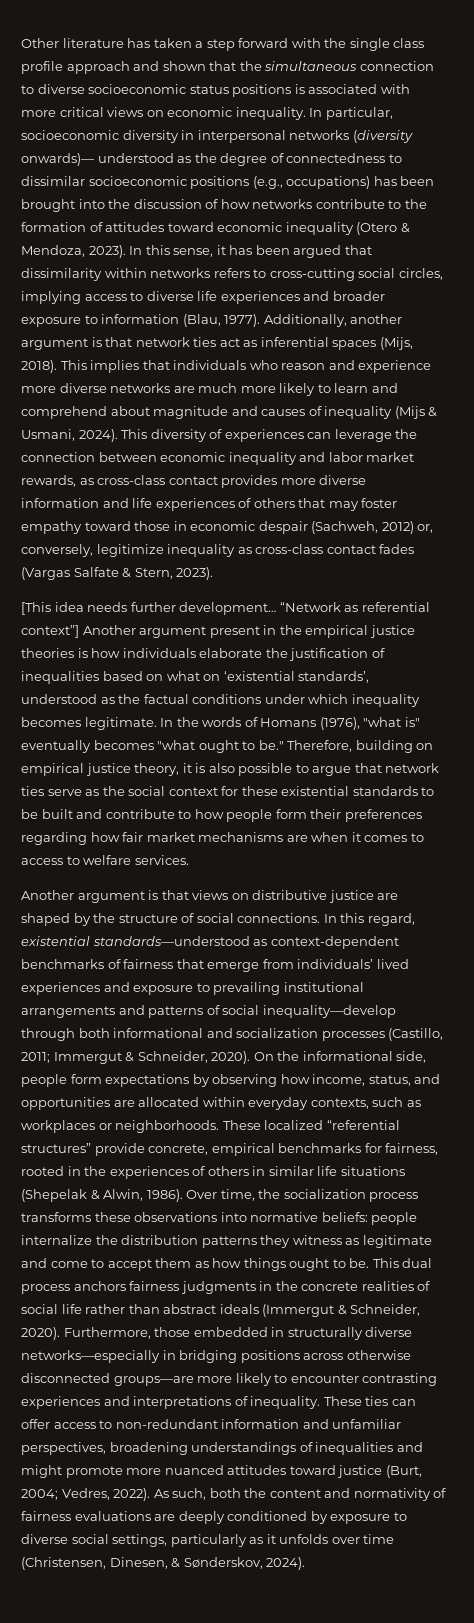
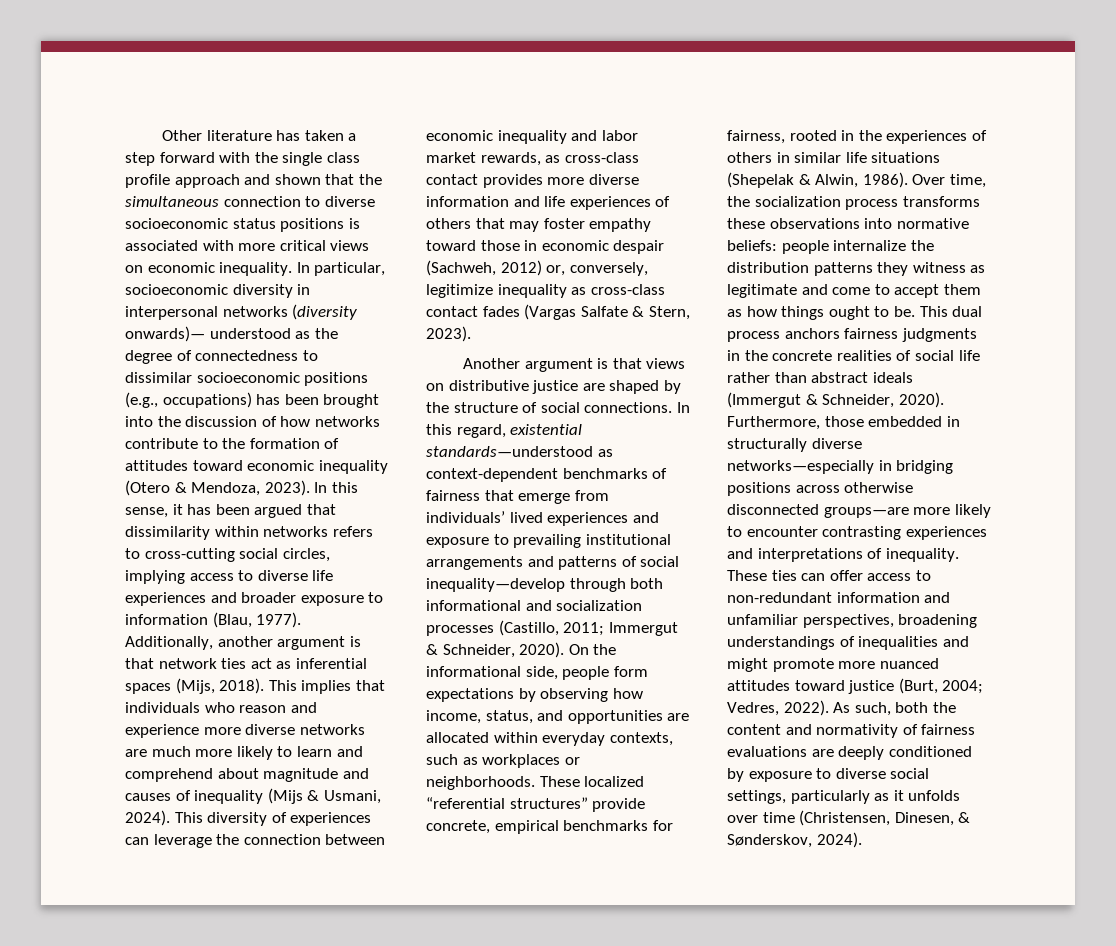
- [This idea needs further development… “Network as referential context”] Another argument present in the empirical justice theories is how individuals elaborate the justification of inequalities based on what on ‘existential standards’, understood as the factual conditions under which inequality becomes legitimate. In the words of Homans (1976), "what is" eventually becomes "what ought to be." Therefore, building on empirical justice theory, it is also possible to argue that network ties serve as the social context for these existential standards to be built and contribute to how people form their preferences regarding how fair market mechanisms are when it comes to access to welfare services.

